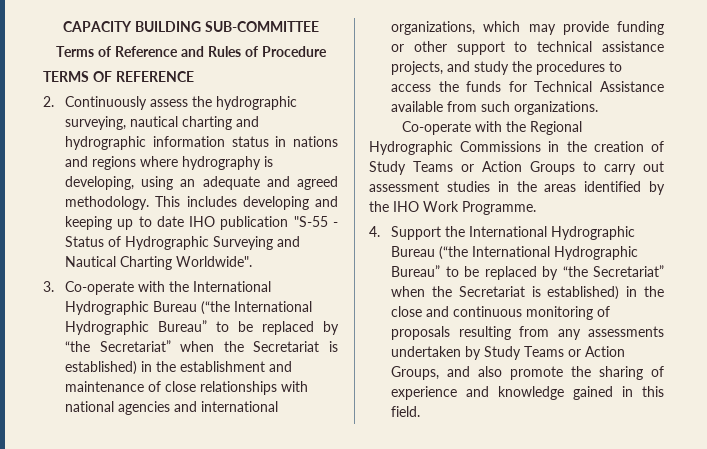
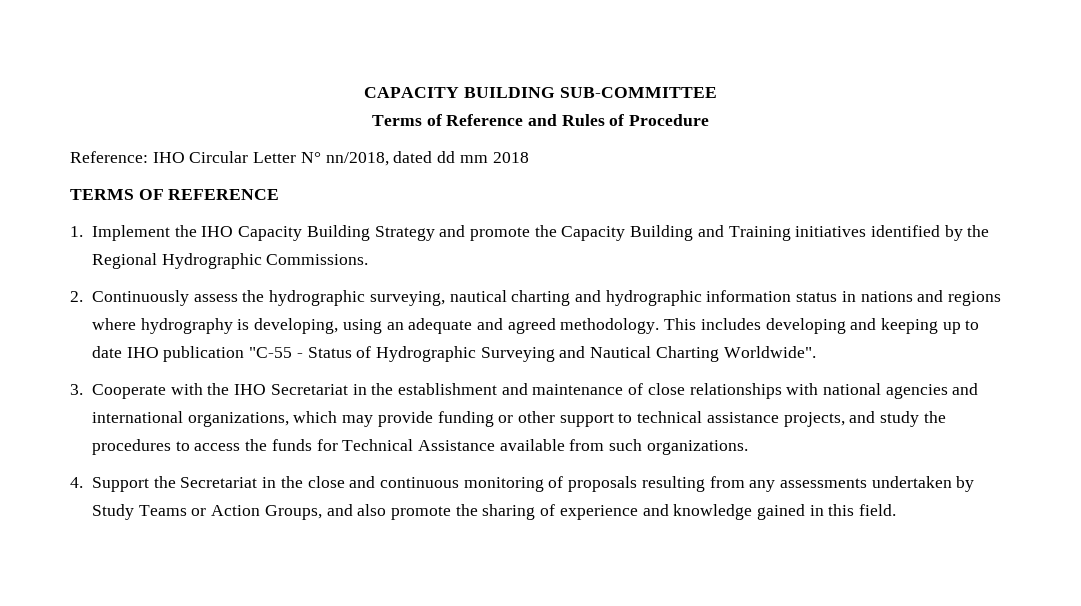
+ Reference: IHO Circular Letter N° nn/2018, dated dd mm 2018
  TERMS OF REFERENCE
+ 1. Implement the IHO Capacity Building Strategy and promote the Capacity Building and Training initiatives identified by the Regional Hydrographic Commissions.
- This includes developing and keeping up to date IHO publication "S-55 - Status of Hydrographic Surveying and Nautical Charting Worldwide".
+ This includes developing and keeping up to date IHO publication "C-55 - Status of Hydrographic Surveying and Nautical Charting Worldwide".
- 3. Co-operate with the International Hydrographic Bureau (“the International Hydrographic Bureau” to be replaced by “the Secretariat” when the Secretariat is established) in the establishment and maintenance of close relationships with national agencies and international organizations, which may provide funding or other support to technical assistance projects, and study the procedures to access the funds for Technical Assistance available from such organizations.
+ 3. Cooperate with the IHO Secretariat in the establishment and maintenance of close relationships with national agencies and international organizations, which may provide funding or other support to technical assistance projects, and study the procedures to access the funds for Technical Assistance available from such organizations.
- Co-operate with the Regional Hydrographic Commissions in the creation of Study Teams or Action Groups to carry out assessment studies in the areas identified by the IHO Work Programme.
- 4. Support the International Hydrographic Bureau (“the International Hydrographic Bureau” to be replaced by “the Secretariat” when the Secretariat is established) in the close and continuous monitoring of proposals resulting from any assessments undertaken by Study Teams or Action Groups, and also promote the sharing of experience and knowledge gained in this field.
+ 4. Support the Secretariat in the close and continuous monitoring of proposals resulting from any assessments undertaken by Study Teams or Action Groups, and also promote the sharing of experience and knowledge gained in this field.

